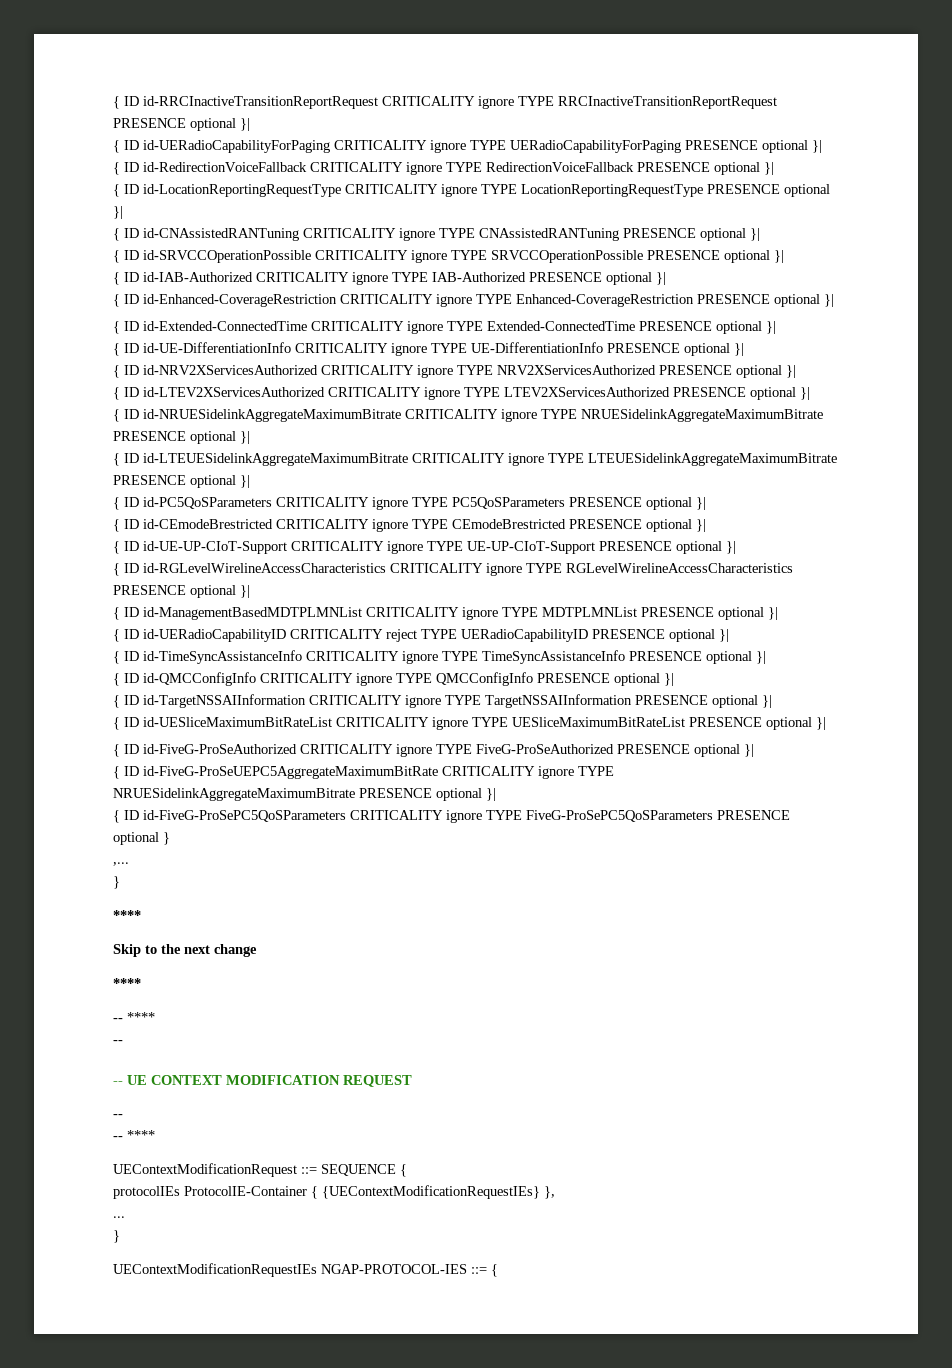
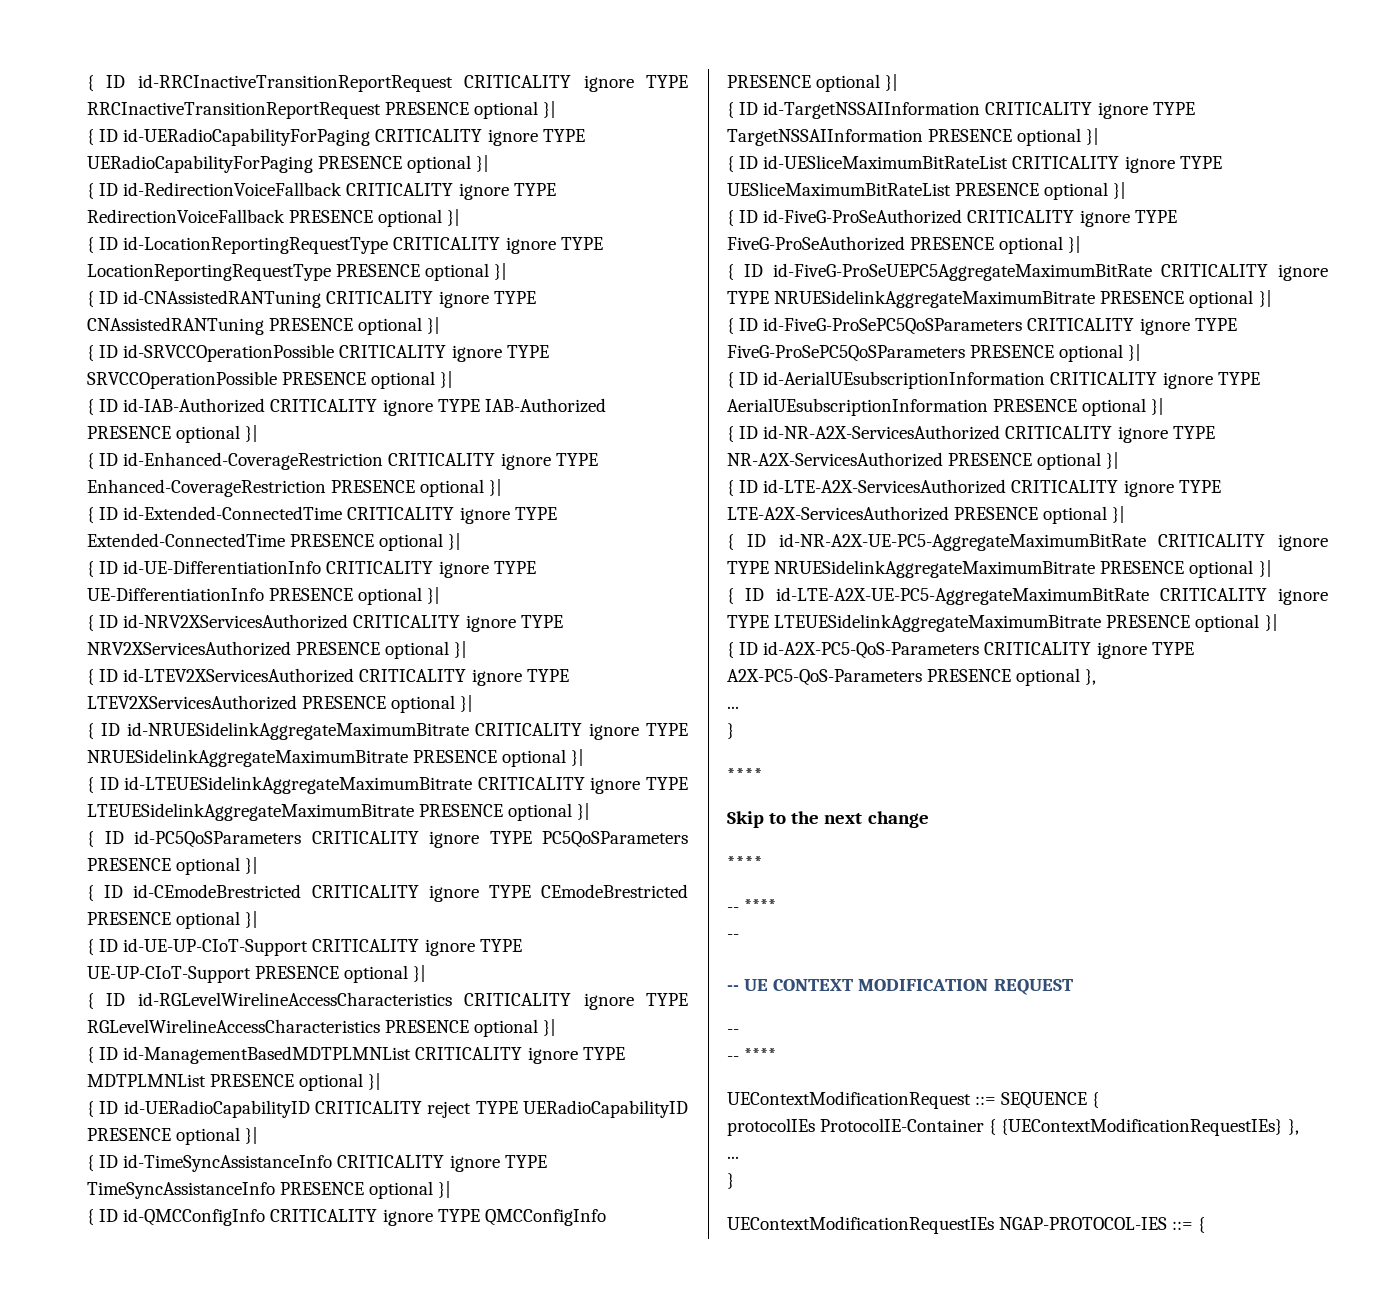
- { ID id-FiveG-ProSePC5QoSParameters CRITICALITY ignore TYPE FiveG-ProSePC5QoSParameters PRESENCE optional }
- ,...
+ { ID id-FiveG-ProSePC5QoSParameters CRITICALITY ignore TYPE FiveG-ProSePC5QoSParameters PRESENCE optional }|
+ { ID id-AerialUEsubscriptionInformation CRITICALITY ignore TYPE AerialUEsubscriptionInformation PRESENCE optional }|
+ { ID id-NR-A2X-ServicesAuthorized CRITICALITY ignore TYPE NR-A2X-ServicesAuthorized PRESENCE optional }|
+ { ID id-LTE-A2X-ServicesAuthorized CRITICALITY ignore TYPE LTE-A2X-ServicesAuthorized PRESENCE optional }|
+ { ID id-NR-A2X-UE-PC5-AggregateMaximumBitRate CRITICALITY ignore TYPE NRUESidelinkAggregateMaximumBitrate PRESENCE optional }|
+ { ID id-LTE-A2X-UE-PC5-AggregateMaximumBitRate CRITICALITY ignore TYPE LTEUESidelinkAggregateMaximumBitrate PRESENCE optional }|
+ { ID id-A2X-PC5-QoS-Parameters CRITICALITY ignore TYPE A2X-PC5-QoS-Parameters PRESENCE optional },
+ ...

